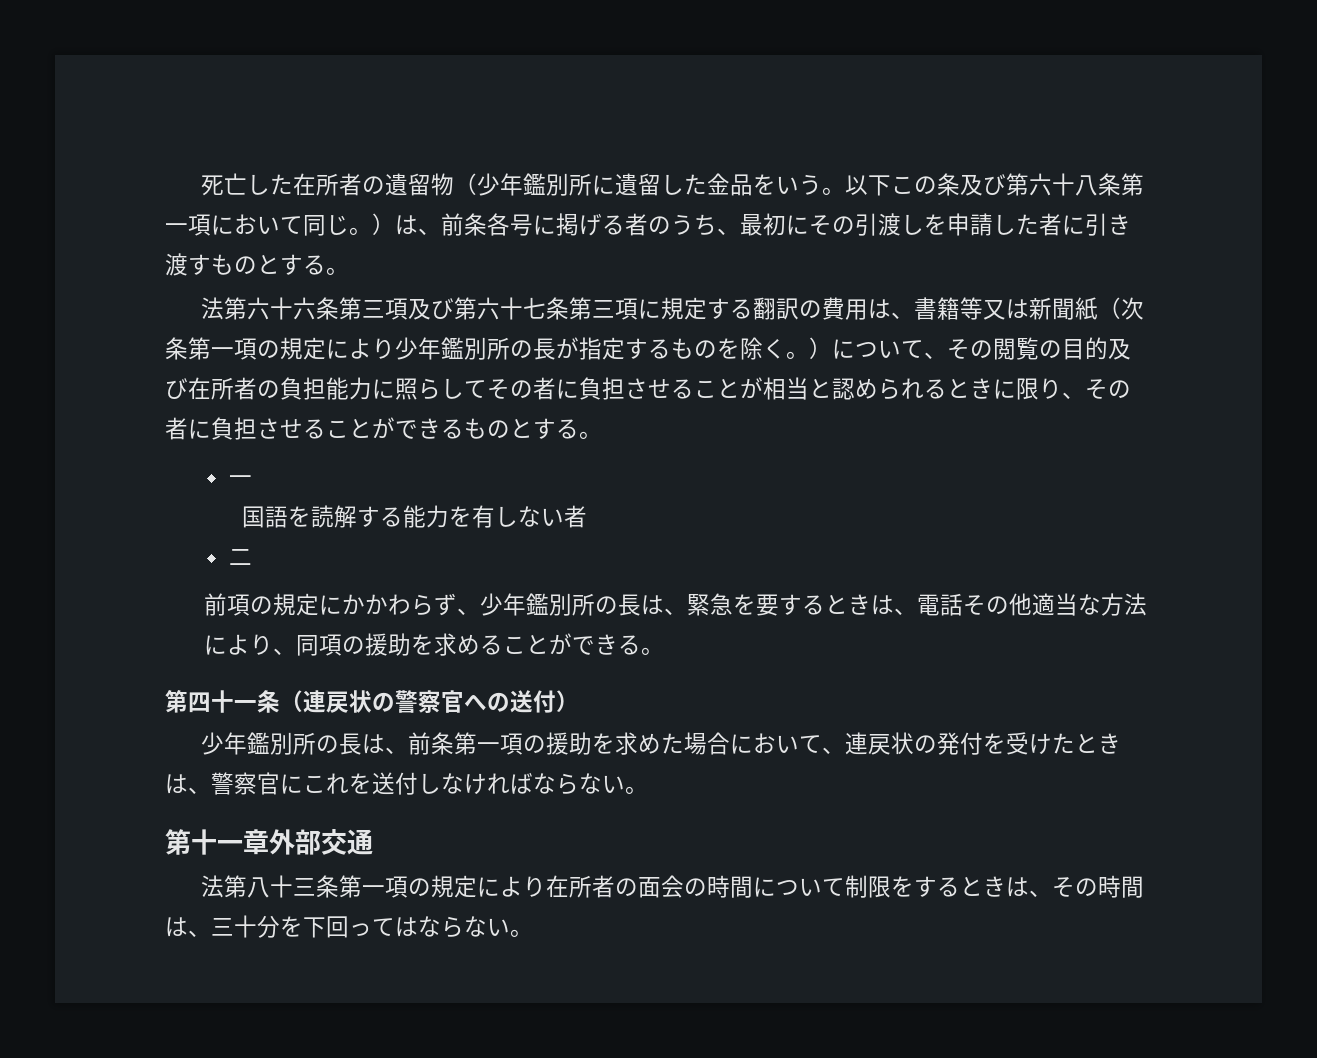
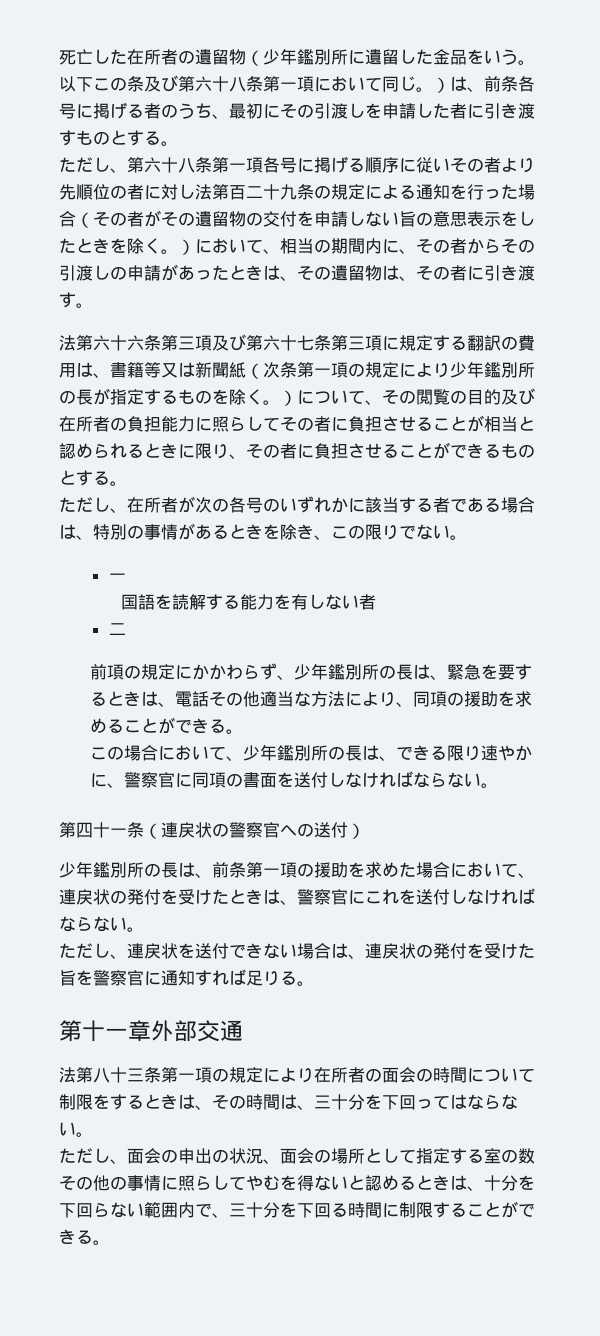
+ ただし、第六十八条第一項各号に掲げる順序に従いその者より先順位の者に対し法第百二十九条の規定による通知を行った場合（その者がその遺留物の交付を申請しない旨の意思表示をしたときを除く。）において、相当の期間内に、その者からその引渡しの申請があったときは、その遺留物は、その者に引き渡す。
+ ただし、在所者が次の各号のいずれかに該当する者である場合は、特別の事情があるときを除き、この限りでない。
+ この場合において、少年鑑別所の長は、できる限り速やかに、警察官に同項の書面を送付しなければならない。
+ ただし、連戻状を送付できない場合は、連戻状の発付を受けた旨を警察官に通知すれば足りる。
+ ただし、面会の申出の状況、面会の場所として指定する室の数その他の事情に照らしてやむを得ないと認めるときは、十分を下回らない範囲内で、三十分を下回る時間に制限することができる。

